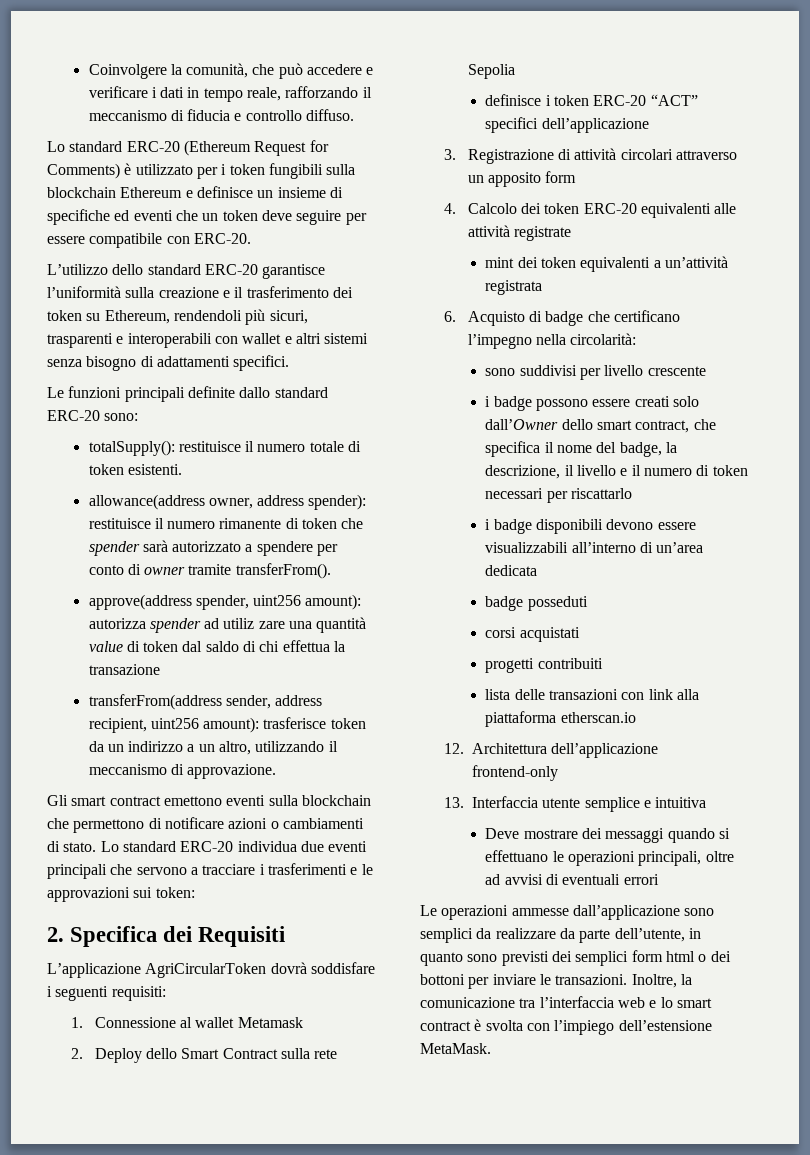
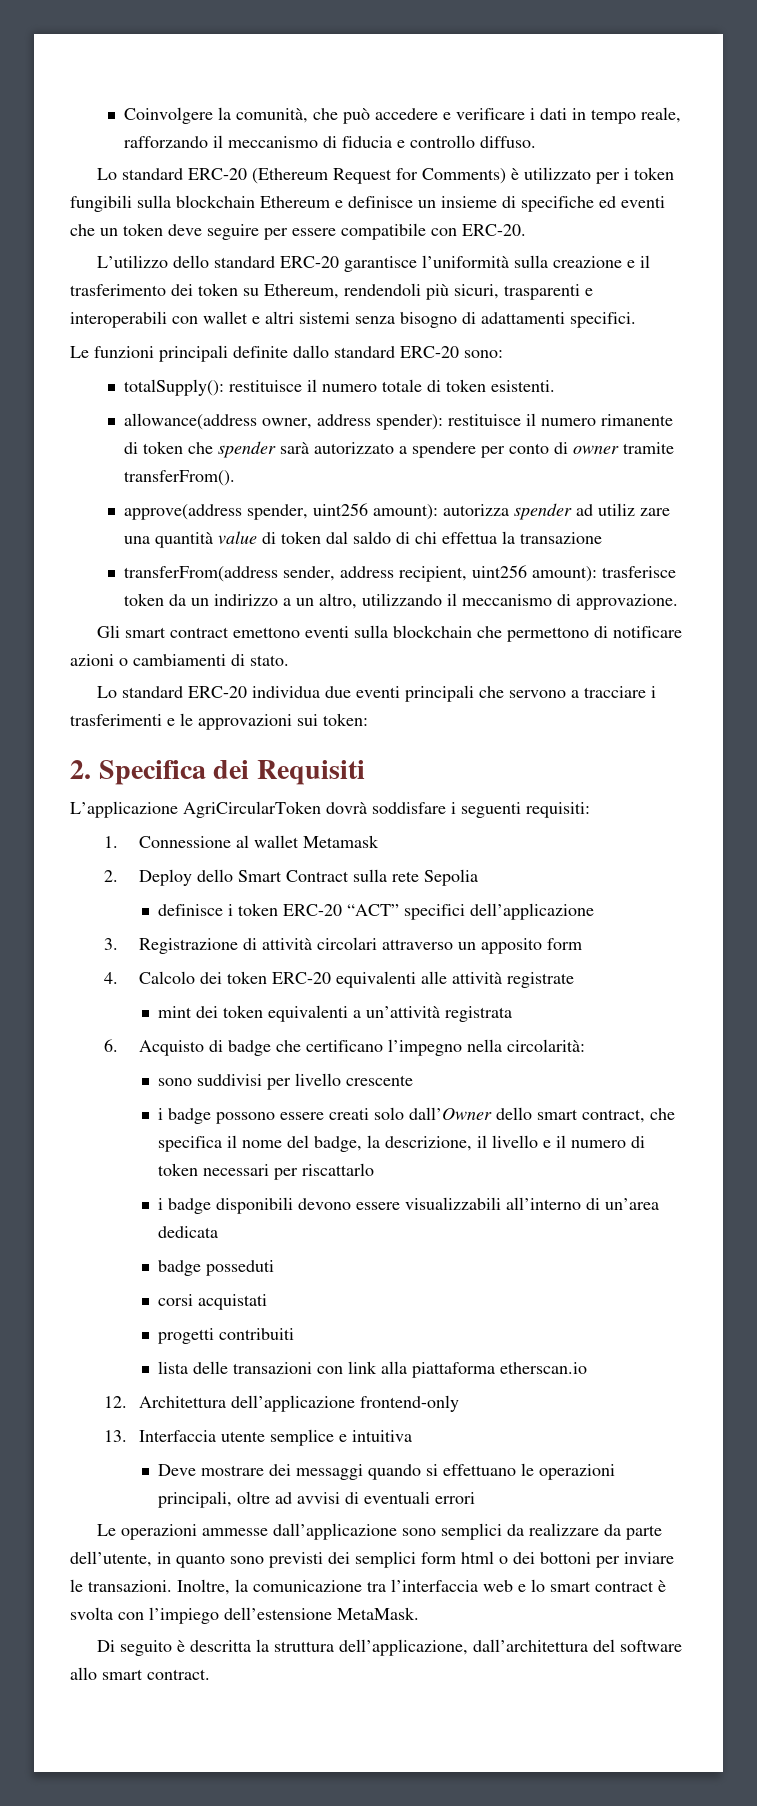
- Gli smart contract emettono eventi sulla blockchain che permettono di notificare azioni o cambiamenti di stato. Lo standard ERC-20 individua due eventi principali che servono a tracciare i trasferimenti e le approvazioni sui token:
+ Gli smart contract emettono eventi sulla blockchain che permettono di notificare azioni o cambiamenti di stato.
+ Lo standard ERC-20 individua due eventi principali che servono a tracciare i trasferimenti e le approvazioni sui token:
+ Di seguito è descritta la struttura dell’applicazione, dall’architettura del software allo smart contract.

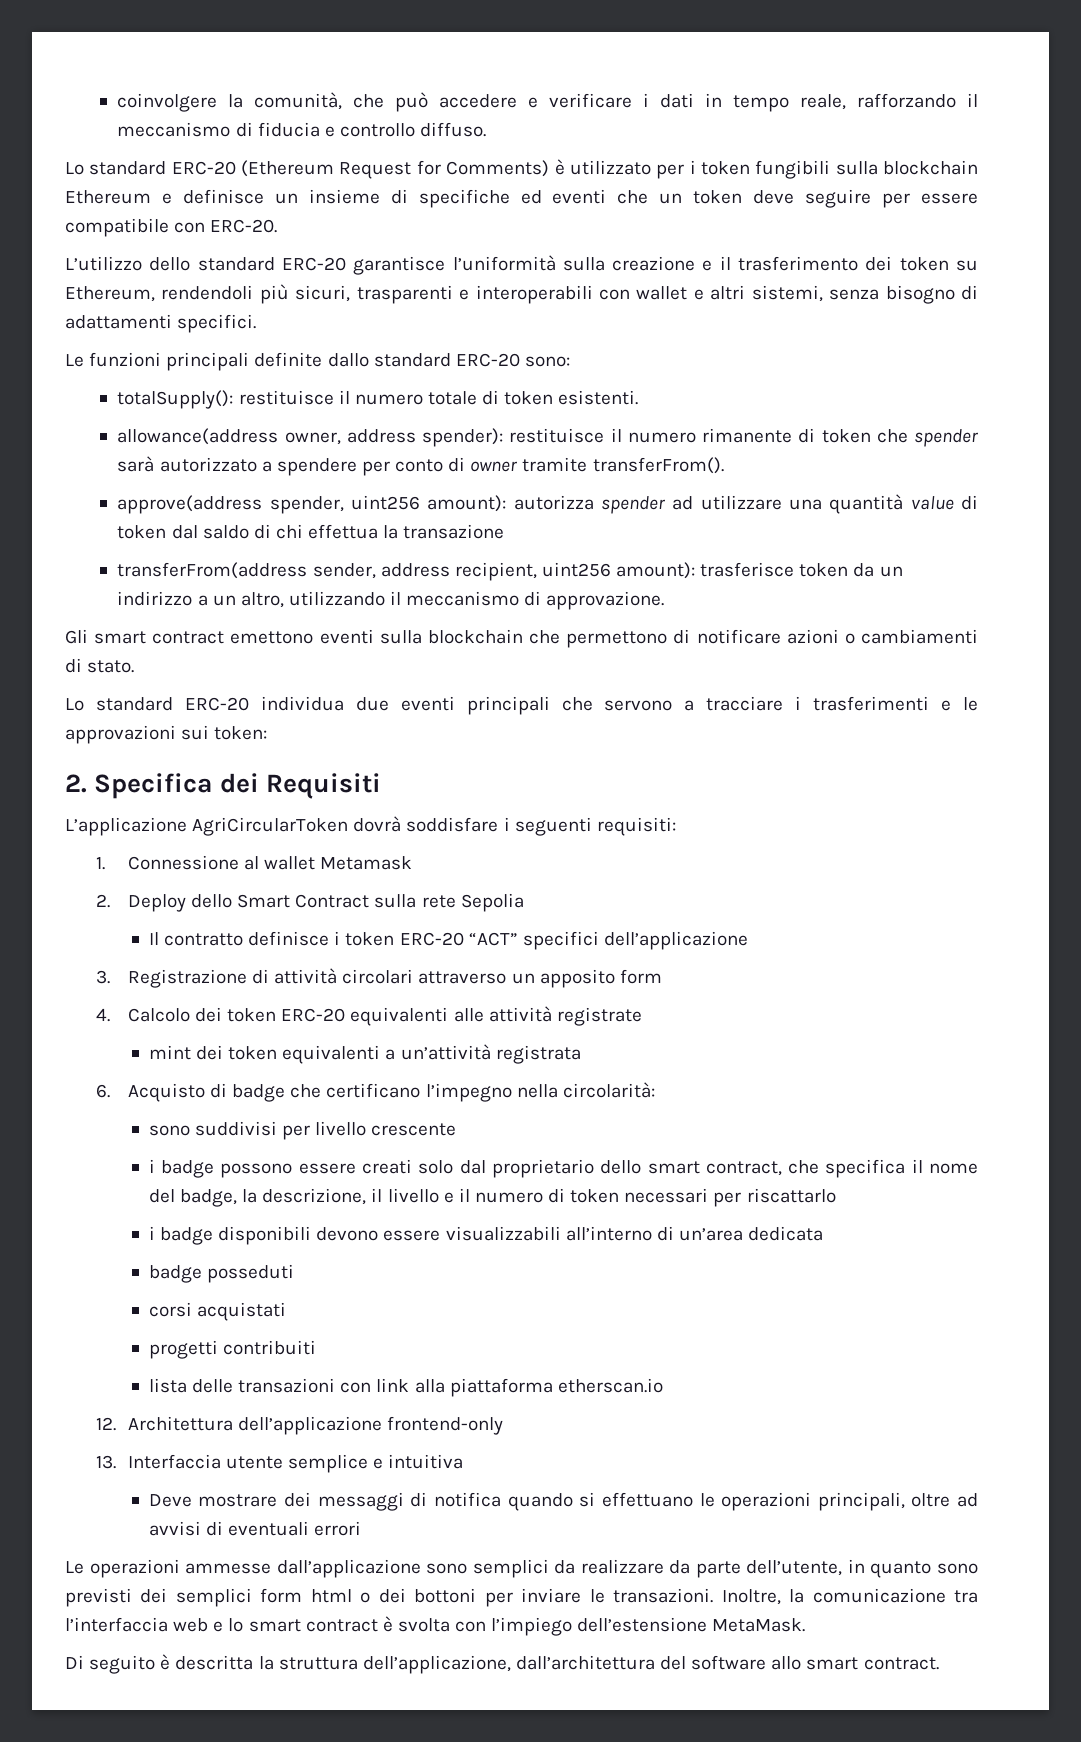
- Coinvolgere la comunità, che può accedere e verificare i dati in tempo reale, rafforzando il meccanismo di fiducia e controllo diffuso.
+ coinvolgere la comunità, che può accedere e verificare i dati in tempo reale, rafforzando il meccanismo di fiducia e controllo diffuso.
- L’utilizzo dello standard ERC-20 garantisce l’uniformità sulla creazione e il trasferimento dei token su Ethereum, rendendoli più sicuri, trasparenti e interoperabili con wallet e altri sistemi senza bisogno di adattamenti specifici.
+ L’utilizzo dello standard ERC-20 garantisce l’uniformità sulla creazione e il trasferimento dei token su Ethereum, rendendoli più sicuri, trasparenti e interoperabili con wallet e altri sistemi, senza bisogno di adattamenti specifici.
- approve(address spender, uint256 amount): autorizza spender ad utiliz zare una quantità value di token dal saldo di chi effettua la transazione
+ approve(address spender, uint256 amount): autorizza spender ad utilizzare una quantità value di token dal saldo di chi effettua la transazione
- definisce i token ERC-20 “ACT” specifici dell’applicazione
+ Il contratto definisce i token ERC-20 “ACT” specifici dell’applicazione
- i badge possono essere creati solo dall’Owner dello smart contract, che specifica il nome del badge, la descrizione, il livello e il numero di token necessari per riscattarlo
+ i badge possono essere creati solo dal proprietario dello smart contract, che specifica il nome del badge, la descrizione, il livello e il numero di token necessari per riscattarlo
- Deve mostrare dei messaggi quando si effettuano le operazioni principali, oltre ad avvisi di eventuali errori
+ Deve mostrare dei messaggi di notifica quando si effettuano le operazioni principali, oltre ad avvisi di eventuali errori

